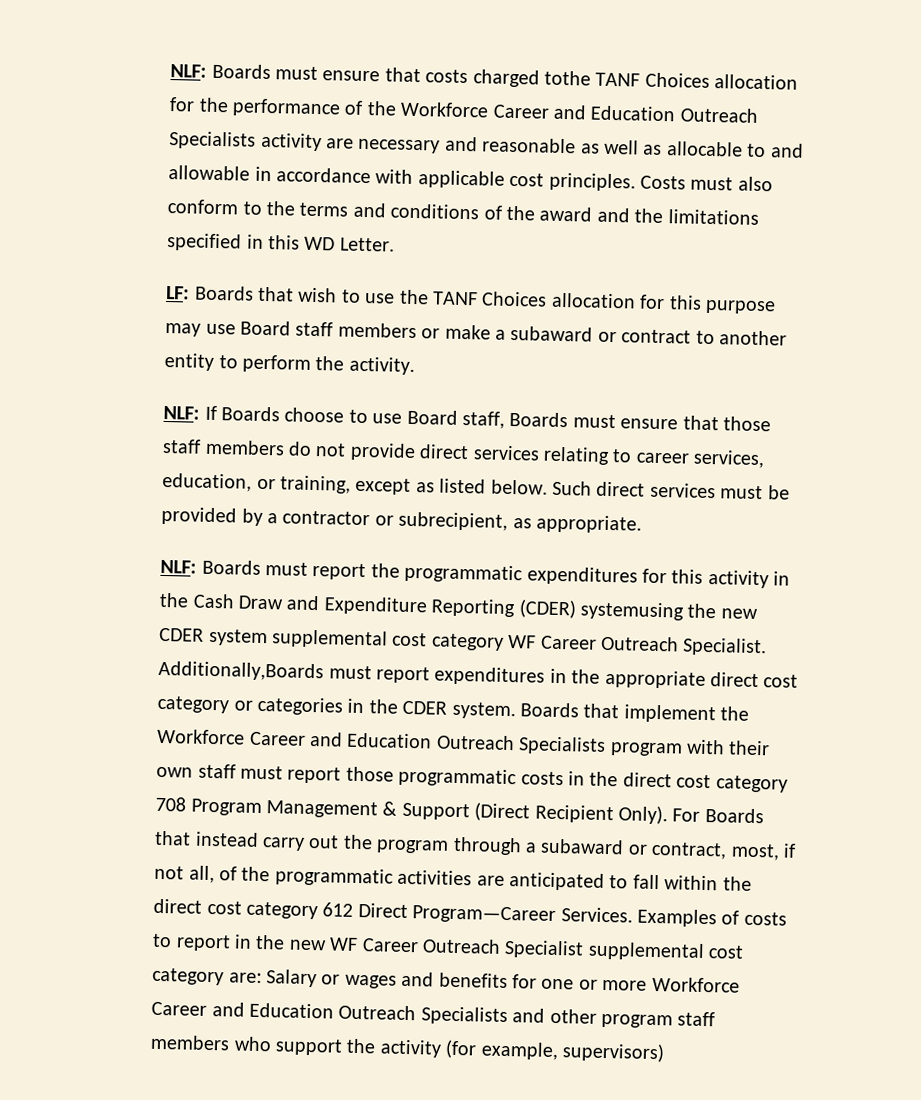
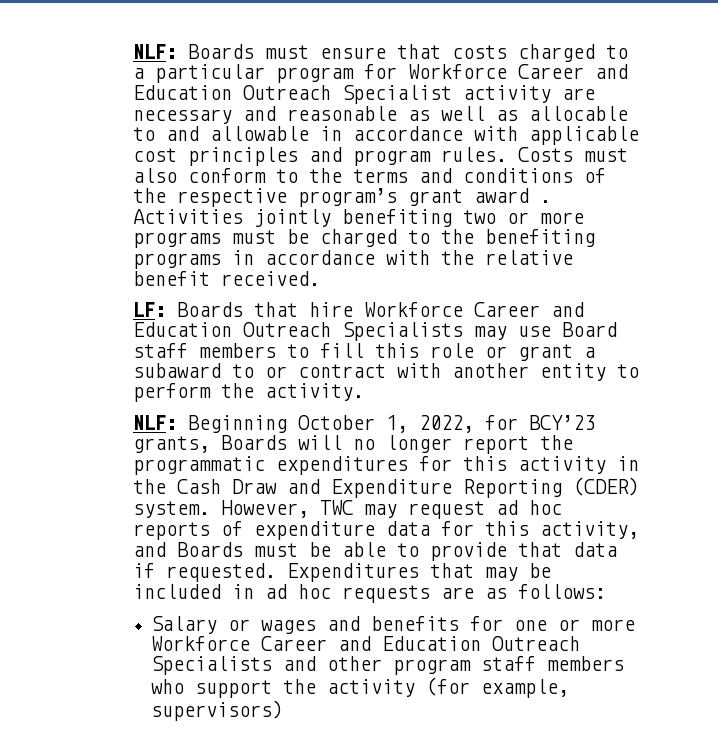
- NLF: Boards must ensure that costs charged tothe TANF Choices allocation for the performance of the Workforce Career and Education Outreach Specialists activity are necessary and reasonable as well as allocable to and allowable in accordance with applicable cost principles.
+ NLF: Boards must ensure that costs charged to a particular program for Workforce Career and Education Outreach Specialist activity are necessary and reasonable as well as allocable to and allowable in accordance with applicable cost principles and program rules.
- Costs must also conform to the terms and conditions of the award and the limitations specified in this WD Letter.
- LF: Boards that wish to use the TANF Choices allocation for this purpose may use Board staff members or make a subaward or contract to another entity to perform the activity.
+ Costs must also conform to the terms and conditions of the respective program’s grant award . Activities jointly benefiting two or more programs must be charged to the benefiting programs in accordance with the relative benefit received.
+ LF: Boards that hire Workforce Career and Education Outreach Specialists may use Board staff members to fill this role or grant a subaward to or contract with another entity to perform the activity.
- NLF: If Boards choose to use Board staff, Boards must ensure that those staff members do not provide direct services relating to career services, education, or training, except as listed below. Such direct services must be provided by a contractor or subrecipient, as appropriate.
- NLF: Boards must report the programmatic expenditures for this activity in the Cash Draw and Expenditure Reporting (CDER) systemusing the new CDER system supplemental cost category WF Career Outreach Specialist. Additionally,Boards must report expenditures in the appropriate direct cost category or categories in the CDER system. Boards that implement the Workforce Career and Education Outreach Specialists program with their own staff must report those programmatic costs in the direct cost category 708 Program Management & Support (Direct Recipient Only). For Boards that instead carry out the program through a subaward or contract, most, if not all, of the programmatic activities are anticipated to fall within the direct cost category 612 Direct Program—Career Services. Examples of costs to report in the new WF Career Outreach Specialist supplemental cost category are: Salary or wages and benefits for one or more Workforce Career and Education Outreach Specialists and other program staff members who support the activity (for example, supervisors)
+ NLF: Beginning October 1, 2022, for BCY’23 grants, Boards will no longer report the programmatic expenditures for this activity in the Cash Draw and Expenditure Reporting (CDER) system. However, TWC may request ad hoc reports of expenditure data for this activity, and Boards must be able to provide that data if requested. Expenditures that may be included in ad hoc requests are as follows:
+ Salary or wages and benefits for one or more Workforce Career and Education Outreach Specialists and other program staff members who support the activity (for example, supervisors)

